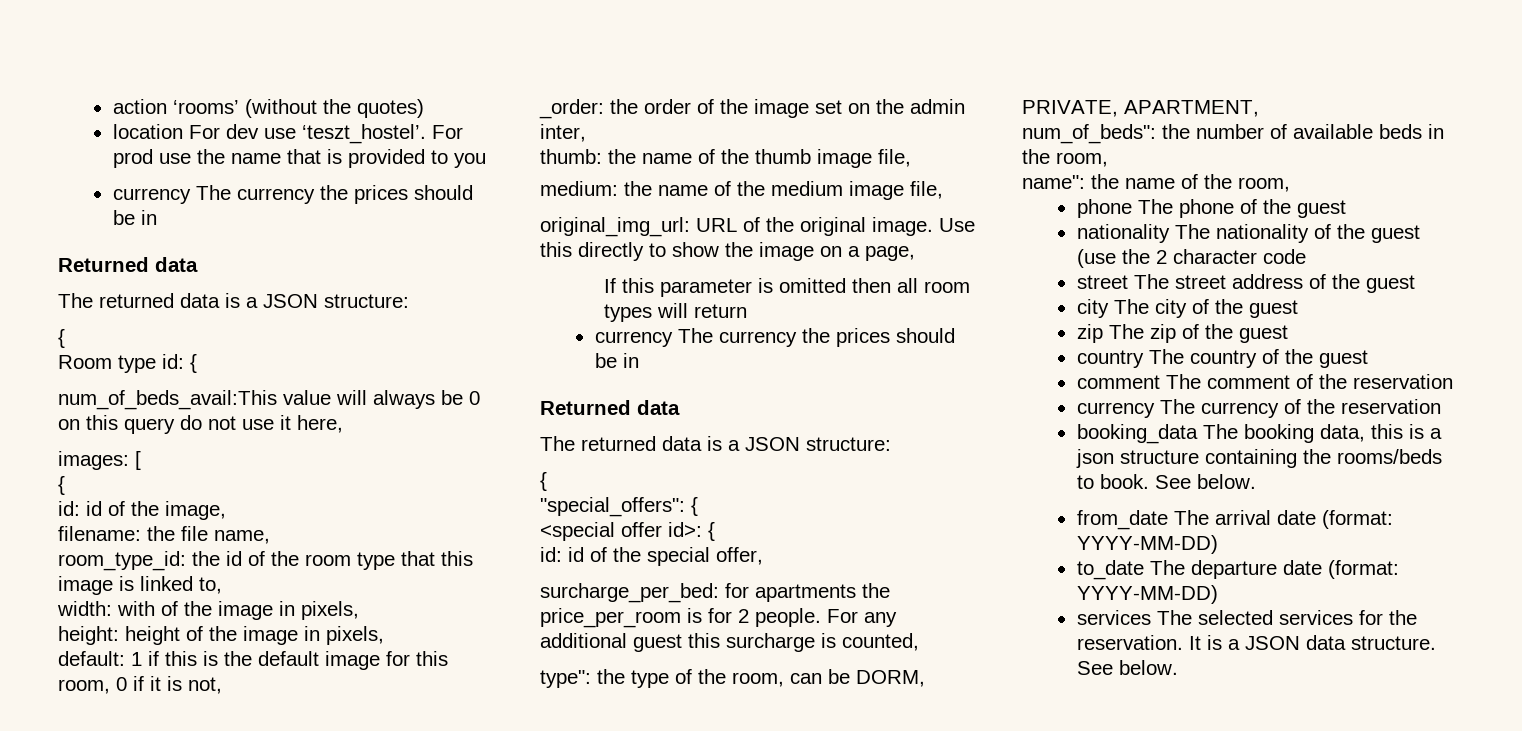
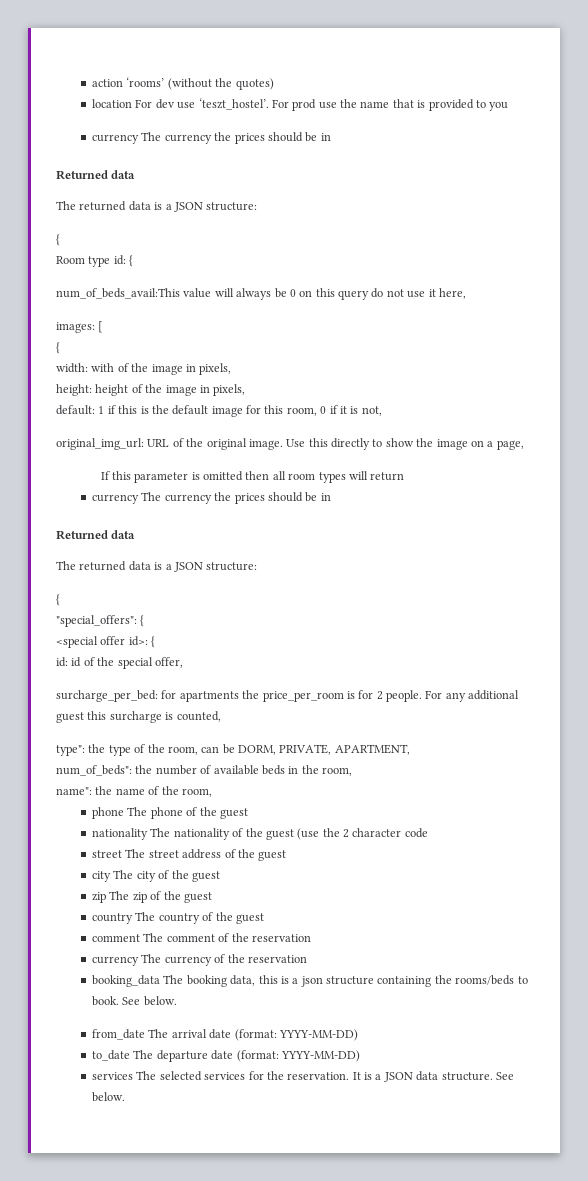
- id: id of the image,
- filename: the file name,
- room_type_id: the id of the room type that this image is linked to,
- _order: the order of the image set on the admin inter,
- thumb: the name of the thumb image file,
- medium: the name of the medium image file,

